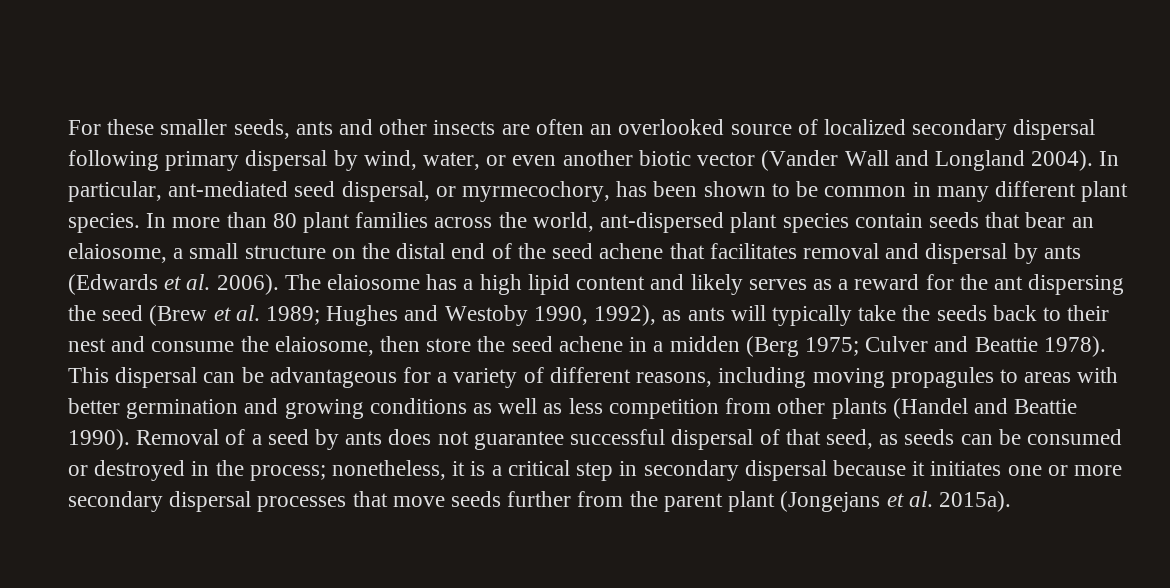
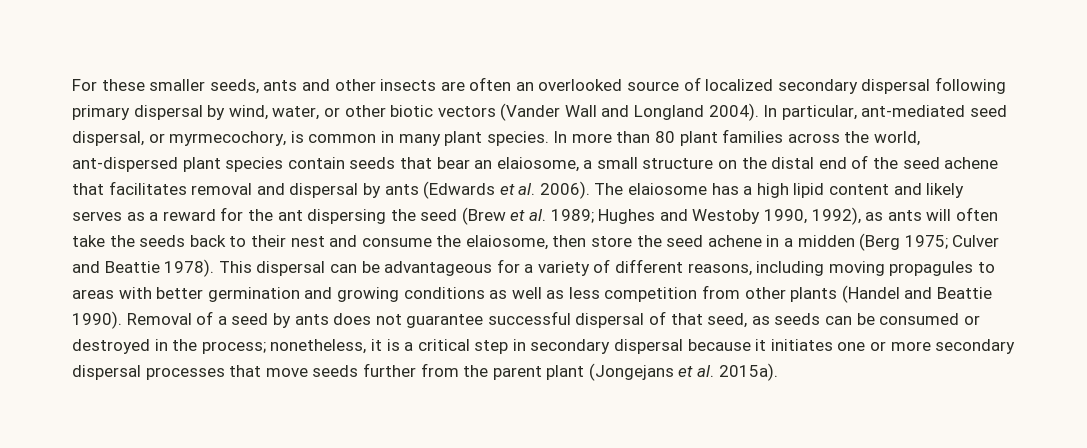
- For these smaller seeds, ants and other insects are often an overlooked source of localized secondary dispersal following primary dispersal by wind, water, or even another biotic vector (Vander Wall and Longland 2004).
+ For these smaller seeds, ants and other insects are often an overlooked source of localized secondary dispersal following primary dispersal by wind, water, or other biotic vectors (Vander Wall and Longland 2004).
- In particular, ant-mediated seed dispersal, or myrmecochory, has been shown to be common in many different plant species.
+ In particular, ant-mediated seed dispersal, or myrmecochory, is common in many plant species.
- The elaiosome has a high lipid content and likely serves as a reward for the ant dispersing the seed (Brew et al. 1989; Hughes and Westoby 1990, 1992), as ants will typically take the seeds back to their nest and consume the elaiosome, then store the seed achene in a midden (Berg 1975; Culver and Beattie 1978).
+ The elaiosome has a high lipid content and likely serves as a reward for the ant dispersing the seed (Brew et al. 1989; Hughes and Westoby 1990, 1992), as ants will often take the seeds back to their nest and consume the elaiosome, then store the seed achene in a midden (Berg 1975; Culver and Beattie 1978).

